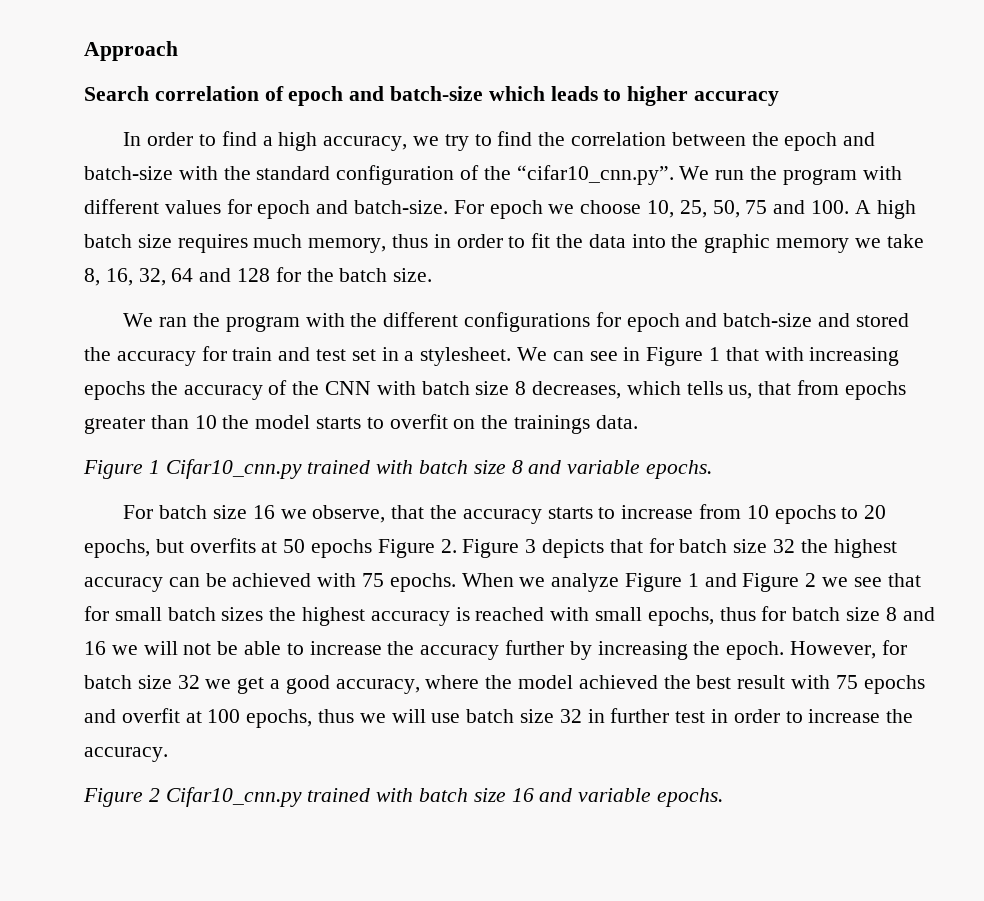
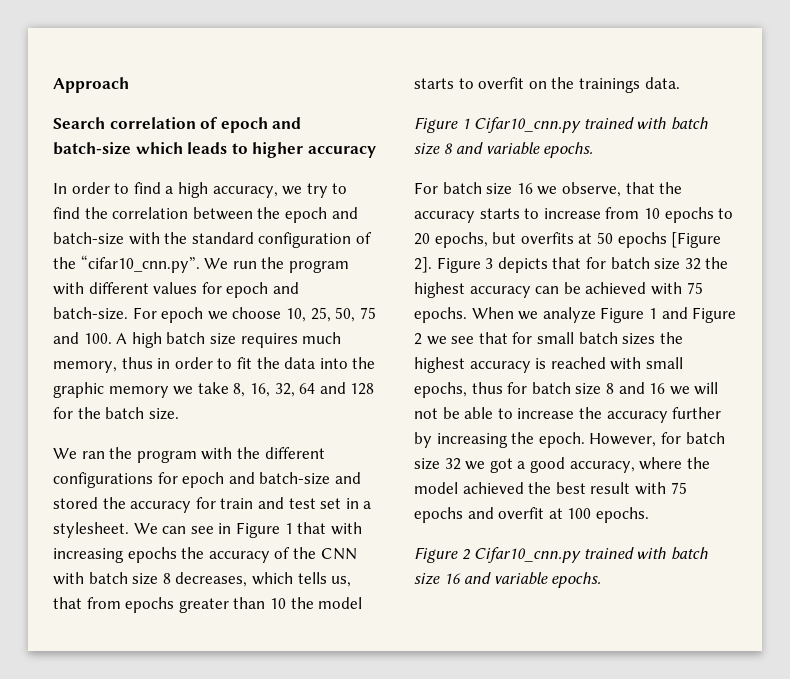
- For batch size 16 we observe, that the accuracy starts to increase from 10 epochs to 20 epochs, but overfits at 50 epochs Figure 2. Figure 3 depicts that for batch size 32 the highest accuracy can be achieved with 75 epochs.
+ For batch size 16 we observe, that the accuracy starts to increase from 10 epochs to 20 epochs, but overfits at 50 epochs [Figure 2]. Figure 3 depicts that for batch size 32 the highest accuracy can be achieved with 75 epochs.
- However, for batch size 32 we get a good accuracy, where the model achieved the best result with 75 epochs and overfit at 100 epochs, thus we will use batch size 32 in further test in order to increase the accuracy.
+ However, for batch size 32 we got a good accuracy, where the model achieved the best result with 75 epochs and overfit at 100 epochs.

